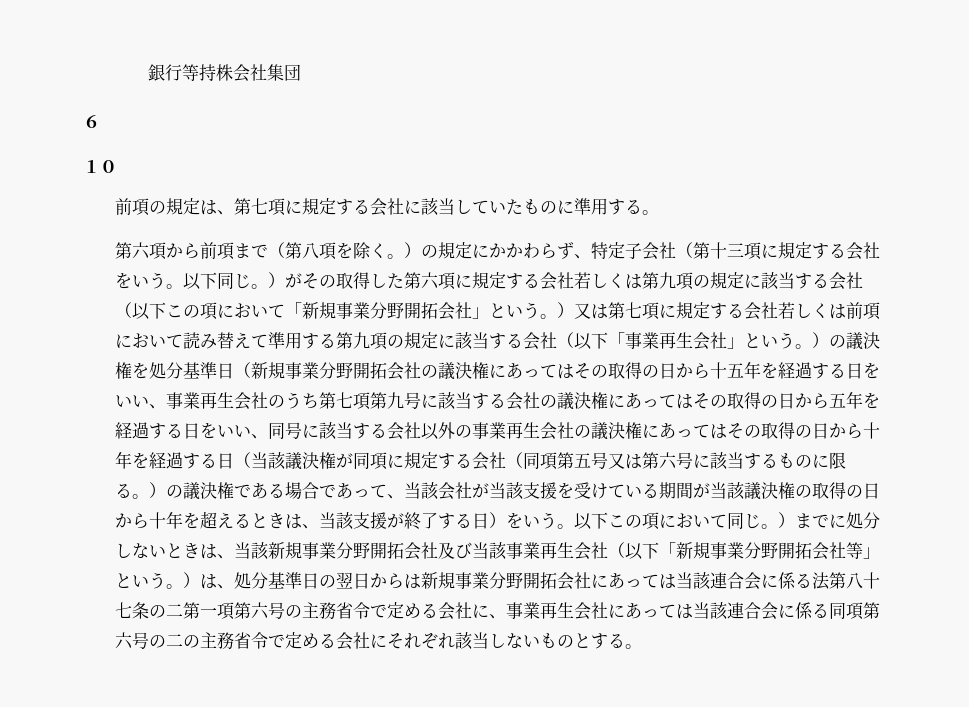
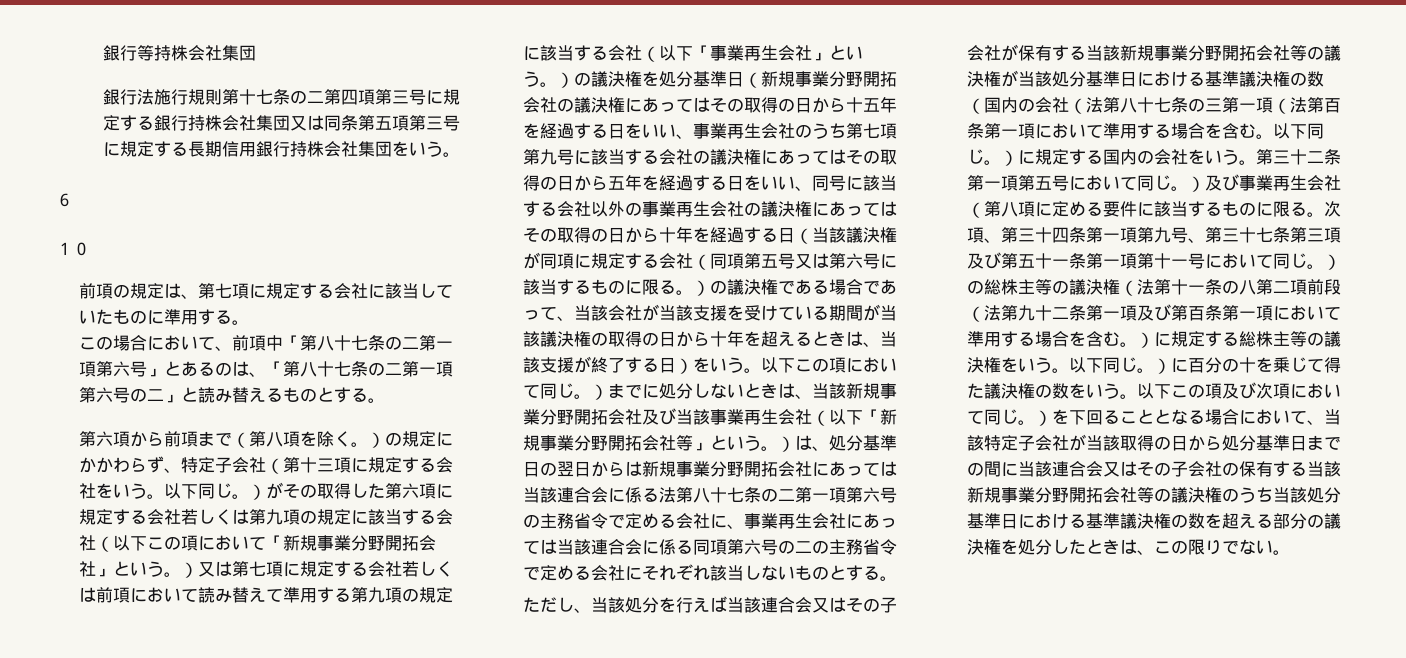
+ 銀行法施行規則第十七条の二第四項第三号に規定する銀行持株会社集団又は同条第五項第三号に規定する長期信用銀行持株会社集団をいう。
+ この場合において、前項中「第八十七条の二第一項第六号」とあるのは、「第八十七条の二第一項第六号の二」と読み替えるものとする。
+ ただし、当該処分を行えば当該連合会又はその子会社が保有する当該新規事業分野開拓会社等の議決権が当該処分基準日における基準議決権の数（国内の会社（法第八十七条の三第一項（法第百条第一項において準用する場合を含む。以下同じ。）に規定する国内の会社をいう。第三十二条第一項第五号において同じ。）及び事業再生会社（第八項に定める要件に該当するものに限る。次項、第三十四条第一項第九号、第三十七条第三項及び第五十一条第一項第十一号において同じ。）の総株主等の議決権（法第十一条の八第二項前段（法第九十二条第一項及び第百条第一項において準用する場合を含む。）に規定する総株主等の議決権をいう。以下同じ。）に百分の十を乗じて得た議決権の数をいう。以下この項及び次項において同じ。）を下回ることとなる場合において、当該特定子会社が当該取得の日から処分基準日までの間に当該連合会又はその子会社の保有する当該新規事業分野開拓会社等の議決権のうち当該処分基準日における基準議決権の数を超える部分の議決権を処分したときは、この限りでない。

